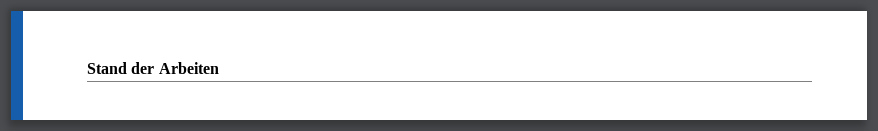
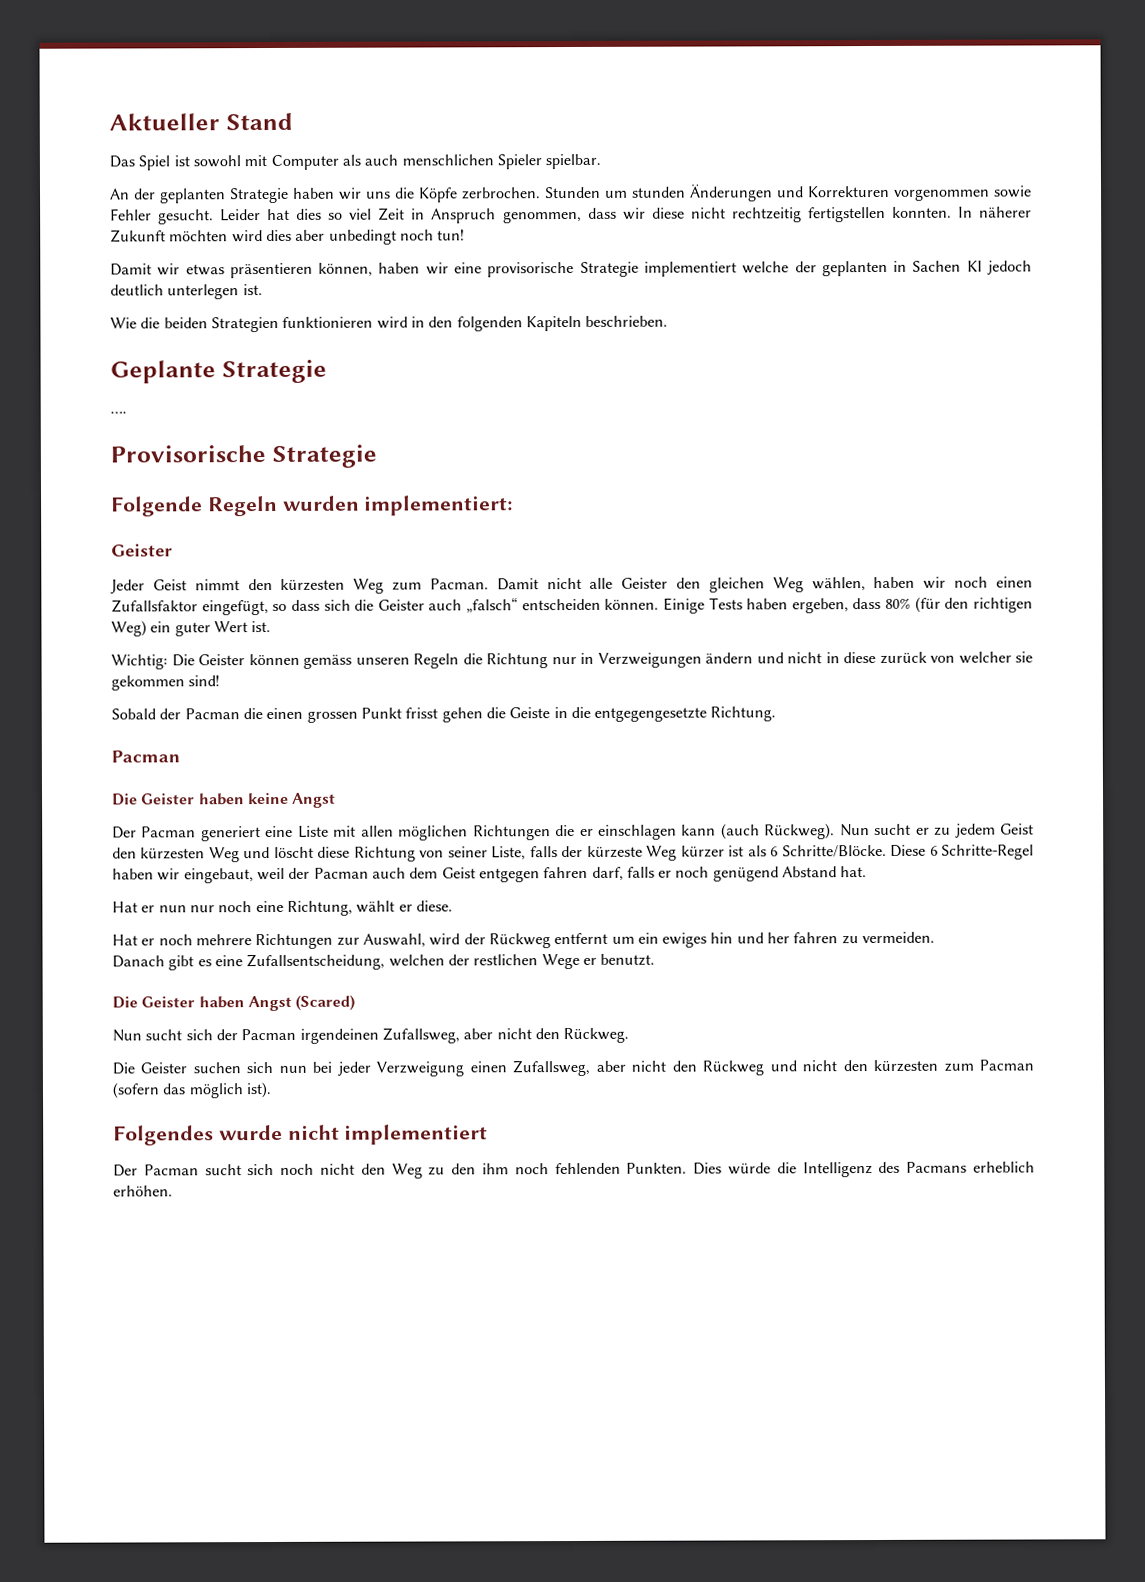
- Stand der Arbeiten
+ Aktueller Stand
+ Das Spiel ist sowohl mit Computer als auch menschlichen Spieler spielbar.
+ An der geplanten Strategie haben wir uns die Köpfe zerbrochen. Stunden um stunden Änderungen und Korrekturen vorgenommen sowie Fehler gesucht. Leider hat dies so viel Zeit in Anspruch genommen, dass wir diese nicht rechtzeitig fertigstellen konnten. In näherer Zukunft möchten wird dies aber unbedingt noch tun!
+ Damit wir etwas präsentieren können, haben wir eine provisorische Strategie implementiert welche der geplanten in Sachen KI jedoch deutlich unterlegen ist.
+ Wie die beiden Strategien funktionieren wird in den folgenden Kapiteln beschrieben.
+ Geplante Strategie
+ ….
+ Provisorische Strategie
+ Folgende Regeln wurden implementiert:
+ Geister
+ Jeder Geist nimmt den kürzesten Weg zum Pacman. Damit nicht alle Geister den gleichen Weg wählen, haben wir noch einen Zufallsfaktor eingefügt, so dass sich die Geister auch „falsch“ entscheiden können. Einige Tests haben ergeben, dass 80% (für den richtigen Weg) ein guter Wert ist.
+ Wichtig: Die Geister können gemäss unseren Regeln die Richtung nur in Verzweigungen ändern und nicht in diese zurück von welcher sie gekommen sind!
+ Sobald der Pacman die einen grossen Punkt frisst gehen die Geiste in die entgegengesetzte Richtung.
+ Pacman
+ Die Geister haben keine Angst
+ Der Pacman generiert eine Liste mit allen möglichen Richtungen die er einschlagen kann (auch Rückweg). Nun sucht er zu jedem Geist den kürzesten Weg und löscht diese Richtung von seiner Liste, falls der kürzeste Weg kürzer ist als 6 Schritte/Blöcke. Diese 6 Schritte-Regel haben wir eingebaut, weil der Pacman auch dem Geist entgegen fahren darf, falls er noch genügend Abstand hat.
+ Hat er nun nur noch eine Richtung, wählt er diese.
+ Hat er noch mehrere Richtungen zur Auswahl, wird der Rückweg entfernt um ein ewiges hin und her fahren zu vermeiden.
+ Danach gibt es eine Zufallsentscheidung, welchen der restlichen Wege er benutzt.
+ Die Geister haben Angst (Scared)
+ Nun sucht sich der Pacman irgendeinen Zufallsweg, aber nicht den Rückweg.
+ Die Geister suchen sich nun bei jeder Verzweigung einen Zufallsweg, aber nicht den Rückweg und nicht den kürzesten zum Pacman (sofern das möglich ist).
+ Folgendes wurde nicht implementiert
+ Der Pacman sucht sich noch nicht den Weg zu den ihm noch fehlenden Punkten. Dies würde die Intelligenz des Pacmans erheblich erhöhen.

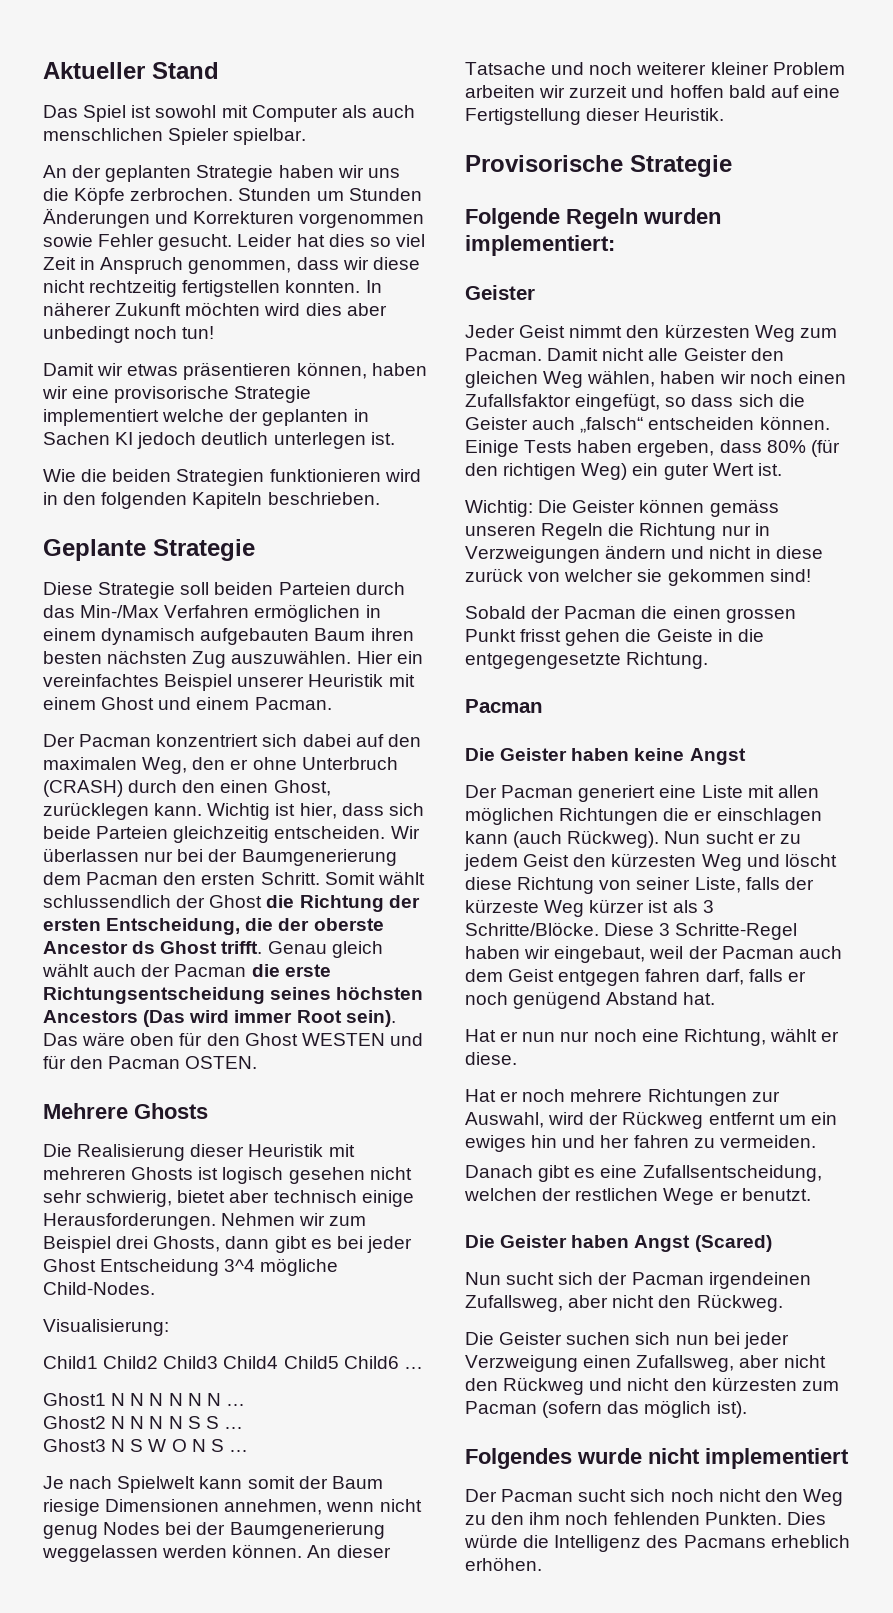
- Stunden um stunden Änderungen und Korrekturen vorgenommen sowie Fehler gesucht.
+ Stunden um Stunden Änderungen und Korrekturen vorgenommen sowie Fehler gesucht.
- ….
+ Diese Strategie soll beiden Parteien durch das Min-/Max Verfahren ermöglichen in einem dynamisch aufgebauten Baum ihren besten nächsten Zug auszuwählen. Hier ein vereinfachtes Beispiel unserer Heuristik mit einem Ghost und einem Pacman.
+ Der Pacman konzentriert sich dabei auf den maximalen Weg, den er ohne Unterbruch (CRASH) durch den einen Ghost, zurücklegen kann. Wichtig ist hier, dass sich beide Parteien gleichzeitig entscheiden. Wir überlassen nur bei der Baumgenerierung dem Pacman den ersten Schritt. Somit wählt schlussendlich der Ghost die Richtung der ersten Entscheidung, die der oberste Ancestor ds Ghost trifft. Genau gleich wählt auch der Pacman die erste Richtungsentscheidung seines höchsten Ancestors (Das wird immer Root sein). Das wäre oben für den Ghost WESTEN und für den Pacman OSTEN.
+ Mehrere Ghosts
+ Die Realisierung dieser Heuristik mit mehreren Ghosts ist logisch gesehen nicht sehr schwierig, bietet aber technisch einige Herausforderungen. Nehmen wir zum Beispiel drei Ghosts, dann gibt es bei jeder Ghost Entscheidung 3^4 mögliche Child-Nodes.
+ Visualisierung:
+ Child1 Child2 Child3 Child4 Child5 Child6 …
+ Ghost1 N N N N N N …
+ Ghost2 N N N N S S …
+ Ghost3 N S W O N S …
+ Je nach Spielwelt kann somit der Baum riesige Dimensionen annehmen, wenn nicht genug Nodes bei der Baumgenerierung weggelassen werden können. An dieser Tatsache und noch weiterer kleiner Problem arbeiten wir zurzeit und hoffen bald auf eine Fertigstellung dieser Heuristik.
- Nun sucht er zu jedem Geist den kürzesten Weg und löscht diese Richtung von seiner Liste, falls der kürzeste Weg kürzer ist als 6 Schritte/Blöcke.
+ Nun sucht er zu jedem Geist den kürzesten Weg und löscht diese Richtung von seiner Liste, falls der kürzeste Weg kürzer ist als 3 Schritte/Blöcke.
- Diese 6 Schritte-Regel haben wir eingebaut, weil der Pacman auch dem Geist entgegen fahren darf, falls er noch genügend Abstand hat.
+ Diese 3 Schritte-Regel haben wir eingebaut, weil der Pacman auch dem Geist entgegen fahren darf, falls er noch genügend Abstand hat.

